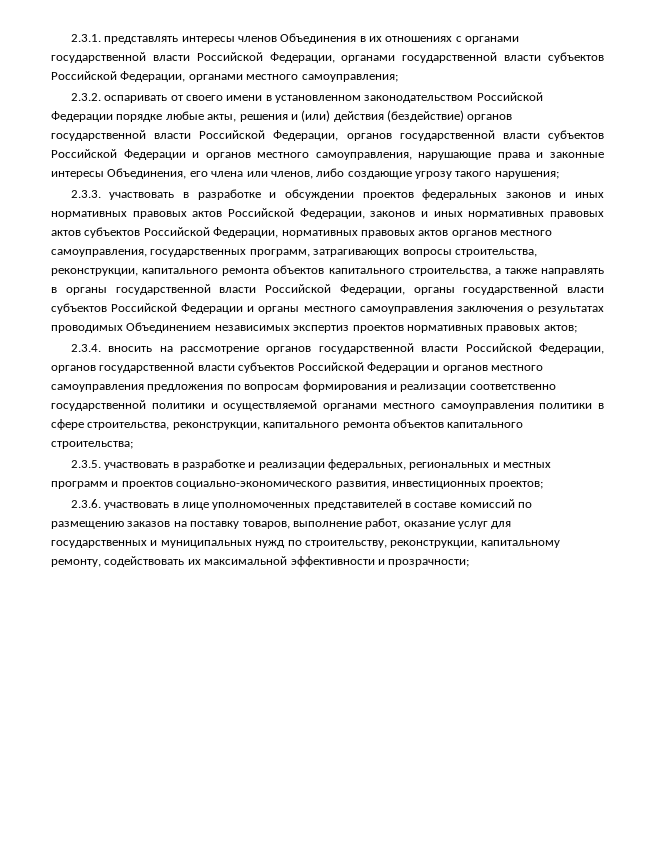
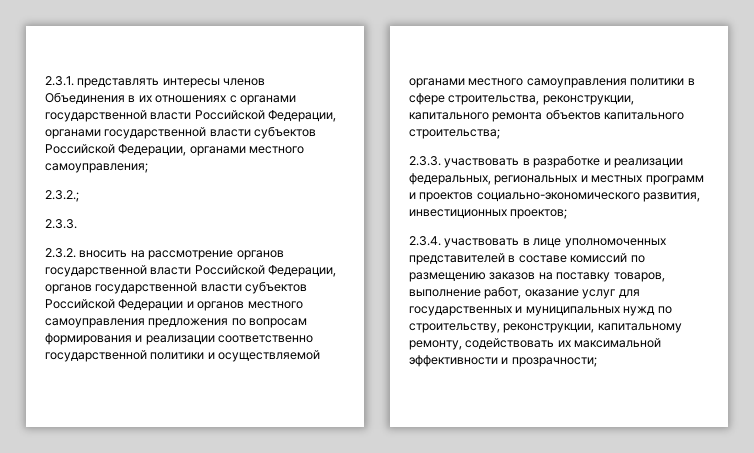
- 2.3.2. оспаривать от своего имени в установленном законодательством Российской Федерации порядке любые акты, решения и (или) действия (бездействие) органов государственной власти Российской Федерации, органов государственной власти субъектов Российской Федерации и органов местного самоуправления, нарушающие права и законные интересы Объединения, его члена или членов, либо создающие угрозу такого нарушения;
- 2.3.3. участвовать в разработке и обсуждении проектов федеральных законов и иных нормативных правовых актов Российской Федерации, законов и иных нормативных правовых актов субъектов Российской Федерации, нормативных правовых актов органов местного самоуправления, государственных программ, затрагивающих вопросы строительства, реконструкции, капитального ремонта объектов капитального строительства, а также направлять в органы государственной власти Российской Федерации, органы государственной власти субъектов Российской Федерации и органы местного самоуправления заключения о результатах проводимых Объединением независимых экспертиз проектов нормативных правовых актов;
- 2.3.4. вносить на рассмотрение органов государственной власти Российской Федерации, органов государственной власти субъектов Российской Федерации и органов местного самоуправления предложения по вопросам формирования и реализации соответственно государственной политики и осуществляемой органами местного самоуправления политики в сфере строительства, реконструкции, капитального ремонта объектов капитального строительства;
+ 2.3.2.;
+ 2.3.3.
+ 2.3.2. вносить на рассмотрение органов государственной власти Российской Федерации, органов государственной власти субъектов Российской Федерации и органов местного самоуправления предложения по вопросам формирования и реализации соответственно государственной политики и осуществляемой органами местного самоуправления политики в сфере строительства, реконструкции, капитального ремонта объектов капитального строительства;
- 2.3.5. участвовать в разработке и реализации федеральных, региональных и местных программ и проектов социально-экономического развития, инвестиционных проектов;
+ 2.3.3. участвовать в разработке и реализации федеральных, региональных и местных программ и проектов социально-экономического развития, инвестиционных проектов;
- 2.3.6. участвовать в лице уполномоченных представителей в составе комиссий по размещению заказов на поставку товаров, выполнение работ, оказание услуг для государственных и муниципальных нужд по строительству, реконструкции, капитальному ремонту, содействовать их максимальной эффективности и прозрачности;
+ 2.3.4. участвовать в лице уполномоченных представителей в составе комиссий по размещению заказов на поставку товаров, выполнение работ, оказание услуг для государственных и муниципальных нужд по строительству, реконструкции, капитальному ремонту, содействовать их максимальной эффективности и прозрачности;

